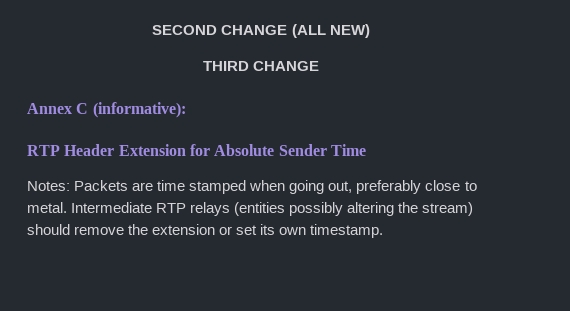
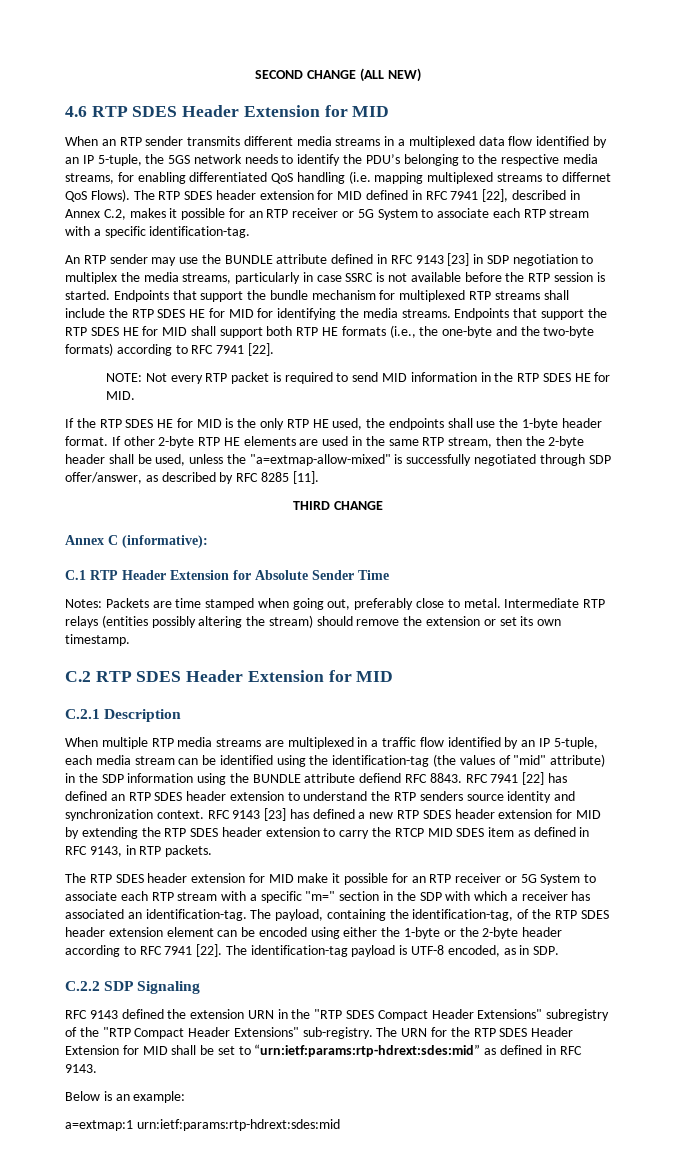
+ 4.6 RTP SDES Header Extension for MID
+ When an RTP sender transmits different media streams in a multiplexed data flow identified by an IP 5-tuple, the 5GS network needs to identify the PDU’s belonging to the respective media streams, for enabling differentiated QoS handling (i.e. mapping multiplexed streams to differnet QoS Flows). The RTP SDES header extension for MID defined in RFC 7941 [22], described in Annex C.2, makes it possible for an RTP receiver or 5G System to associate each RTP stream with a specific identification-tag.
+ An RTP sender may use the BUNDLE attribute defined in RFC 9143 [23] in SDP negotiation to multiplex the media streams, particularly in case SSRC is not available before the RTP session is started. Endpoints that support the bundle mechanism for multiplexed RTP streams shall include the RTP SDES HE for MID for identifying the media streams. Endpoints that support the RTP SDES HE for MID shall support both RTP HE formats (i.e., the one-byte and the two-byte formats) according to RFC 7941 [22].
+ NOTE: Not every RTP packet is required to send MID information in the RTP SDES HE for MID.
+ If the RTP SDES HE for MID is the only RTP HE used, the endpoints shall use the 1-byte header format. If other 2-byte RTP HE elements are used in the same RTP stream, then the 2-byte header shall be used, unless the "a=extmap-allow-mixed" is successfully negotiated through SDP offer/answer, as described by RFC 8285 [11].
- RTP Header Extension for Absolute Sender Time
+ C.1 RTP Header Extension for Absolute Sender Time
+ C.2 RTP SDES Header Extension for MID
+ C.2.1 Description
+ When multiple RTP media streams are multiplexed in a traffic flow identified by an IP 5-tuple, each media stream can be identified using the identification-tag (the values of "mid" attribute) in the SDP information using the BUNDLE attribute defiend RFC 8843. RFC 7941 [22] has defined an RTP SDES header extension to understand the RTP senders source identity and synchronization context. RFC 9143 [23] has defined a new RTP SDES header extension for MID by extending the RTP SDES header extension to carry the RTCP MID SDES item as defined in RFC 9143, in RTP packets.
+ The RTP SDES header extension for MID make it possible for an RTP receiver or 5G System to associate each RTP stream with a specific "m=" section in the SDP with which a receiver has associated an identification-tag. The payload, containing the identification-tag, of the RTP SDES header extension element can be encoded using either the 1-byte or the 2-byte header according to RFC 7941 [22]. The identification-tag payload is UTF-8 encoded, as in SDP.
+ C.2.2 SDP Signaling
+ RFC 9143 defined the extension URN in the "RTP SDES Compact Header Extensions" subregistry of the "RTP Compact Header Extensions" sub-registry. The URN for the RTP SDES Header Extension for MID shall be set to “urn:ietf:params:rtp-hdrext:sdes:mid” as defined in RFC 9143.
+ Below is an example:
+ a=extmap:1 urn:ietf:params:rtp-hdrext:sdes:mid

